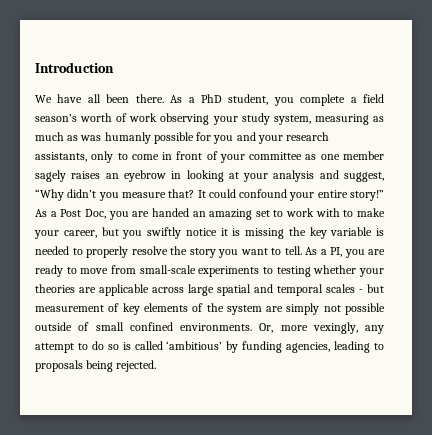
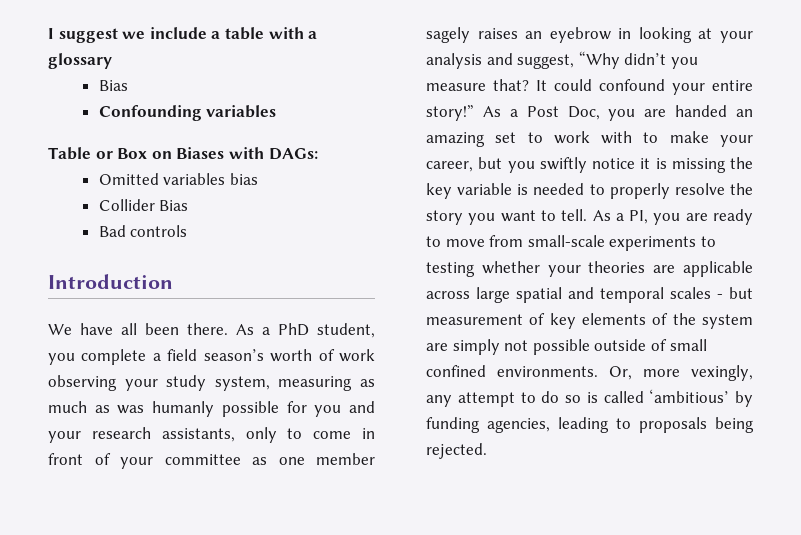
+ I suggest we include a table with a glossary
+ Bias
+ Confounding variables
+ Table or Box on Biases with DAGs:
+ Omitted variables bias
+ Collider Bias
+ Bad controls

